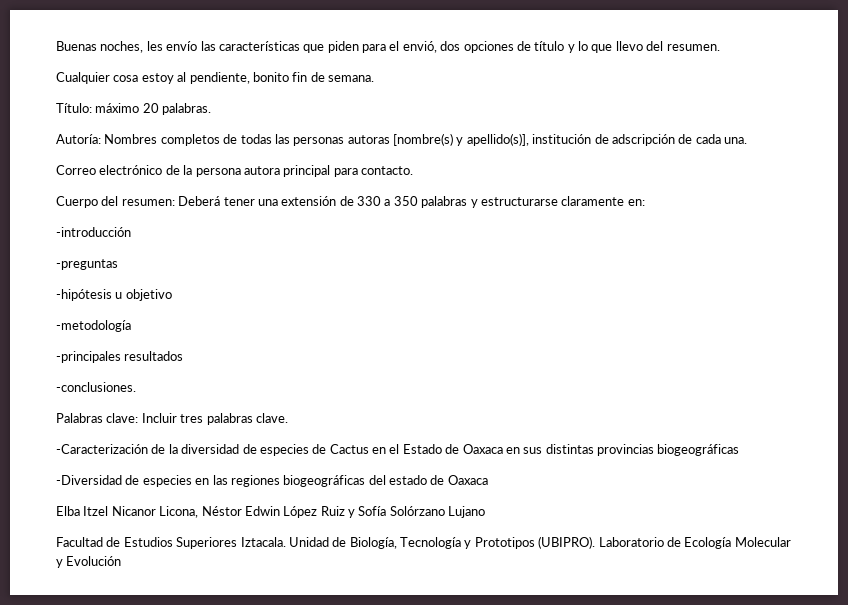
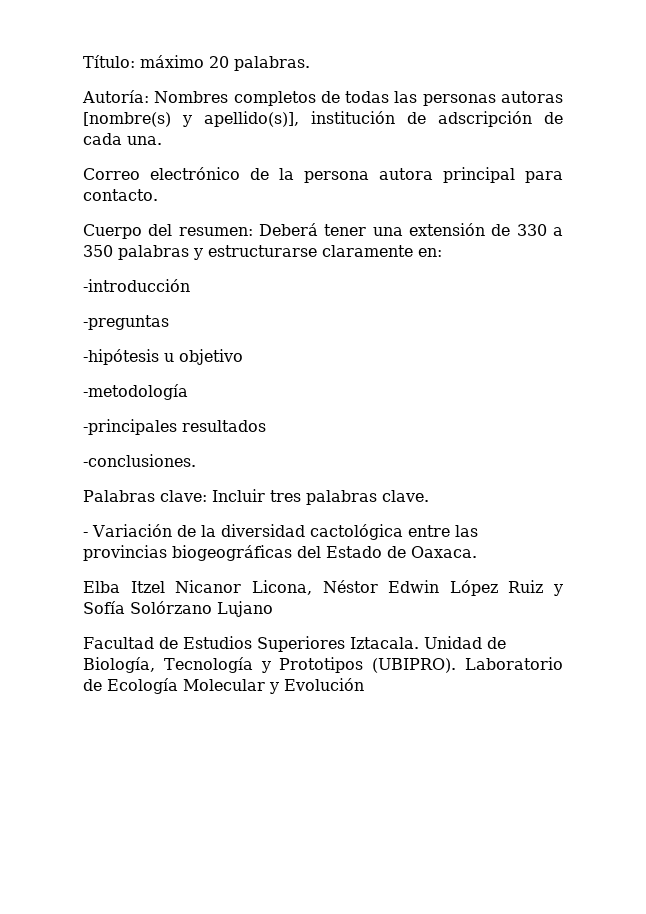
- Buenas noches, les envío las características que piden para el envió, dos opciones de título y lo que llevo del resumen.
- Cualquier cosa estoy al pendiente, bonito fin de semana.
- -Caracterización de la diversidad de especies de Cactus en el Estado de Oaxaca en sus distintas provincias biogeográficas
- -Diversidad de especies en las regiones biogeográficas del estado de Oaxaca
+ - Variación de la diversidad cactológica entre las provincias biogeográficas del Estado de Oaxaca.

